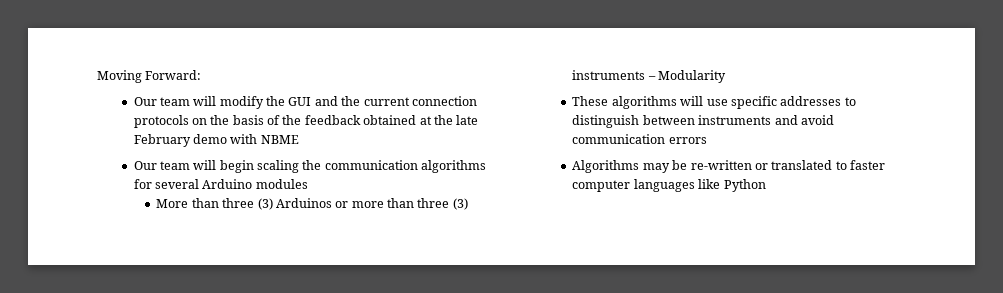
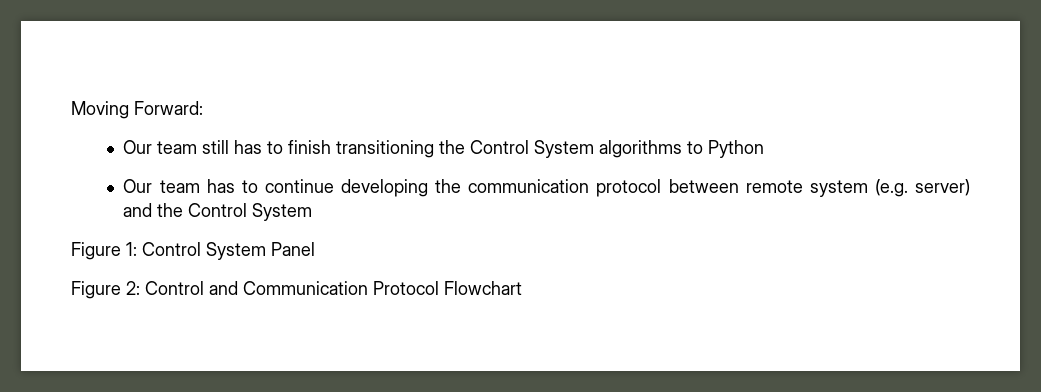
- Our team will modify the GUI and the current connection protocols on the basis of the feedback obtained at the late February demo with NBME
- Our team will begin scaling the communication algorithms for several Arduino modules
- More than three (3) Arduinos or more than three (3) instruments – Modularity
- These algorithms will use specific addresses to distinguish between instruments and avoid communication errors
- Algorithms may be re-written or translated to faster computer languages like Python
+ Our team still has to finish transitioning the Control System algorithms to Python
+ Our team has to continue developing the communication protocol between remote system (e.g. server) and the Control System
+ Figure 1: Control System Panel
+ Figure 2: Control and Communication Protocol Flowchart

